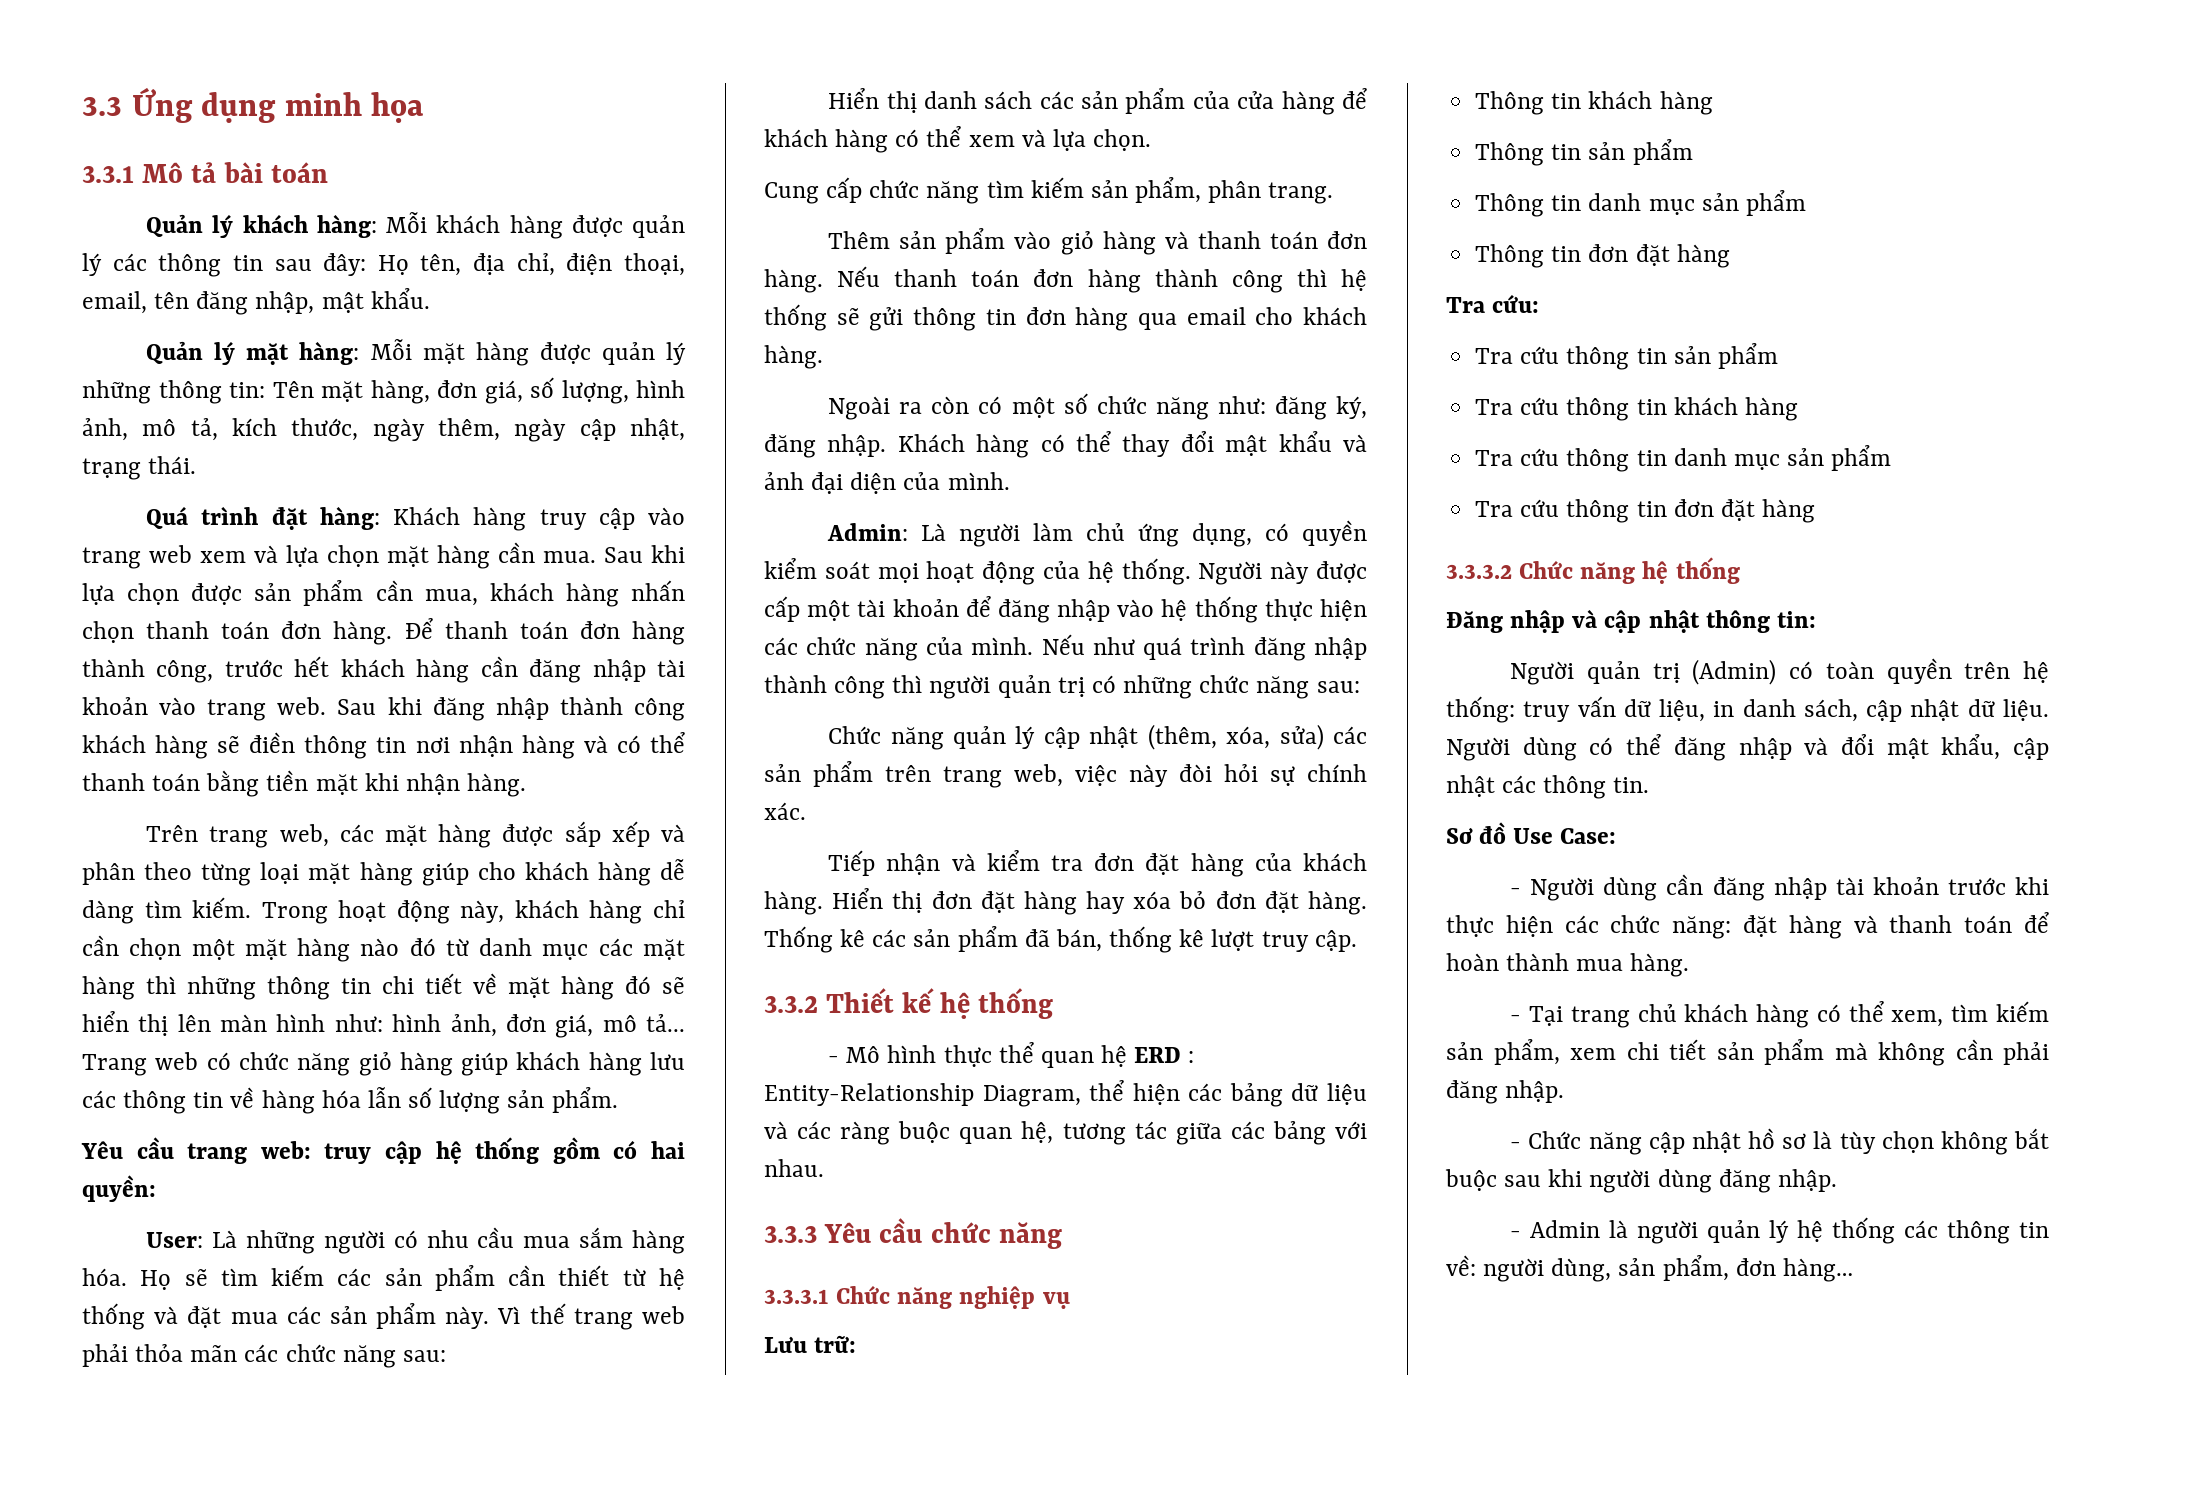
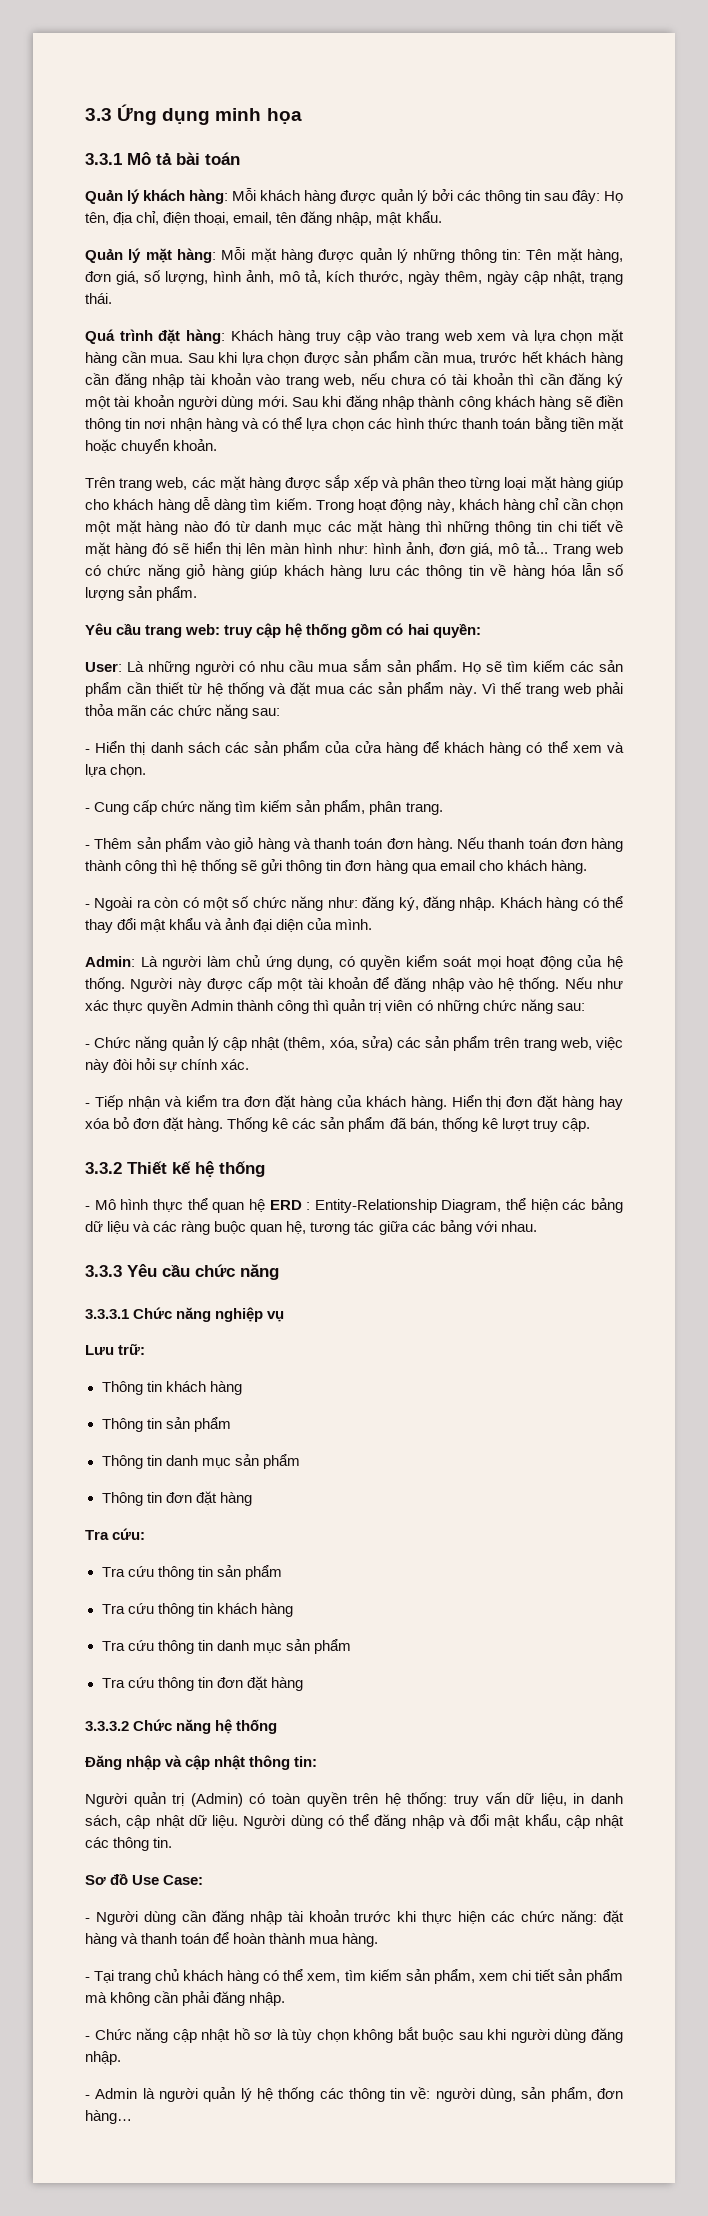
- Quản lý khách hàng: Mỗi khách hàng được quản lý các thông tin sau đây: Họ tên, địa chỉ, điện thoại, email, tên đăng nhập, mật khẩu.
+ Quản lý khách hàng: Mỗi khách hàng được quản lý bởi các thông tin sau đây: Họ tên, địa chỉ, điện thoại, email, tên đăng nhập, mật khẩu.
- Sau khi lựa chọn được sản phẩm cần mua, khách hàng nhấn chọn thanh toán đơn hàng. Để thanh toán đơn hàng thành công, trước hết khách hàng cần đăng nhập tài khoản vào trang web.
+ Sau khi lựa chọn được sản phẩm cần mua, trước hết khách hàng cần đăng nhập tài khoản vào trang web, nếu chưa có tài khoản thì cần đăng ký một tài khoản người dùng mới.
- Sau khi đăng nhập thành công khách hàng sẽ điền thông tin nơi nhận hàng và có thể thanh toán bằng tiền mặt khi nhận hàng.
+ Sau khi đăng nhập thành công khách hàng sẽ điền thông tin nơi nhận hàng và có thể lựa chọn các hình thức thanh toán bằng tiền mặt hoặc chuyển khoản.
- User: Là những người có nhu cầu mua sắm hàng hóa.
+ User: Là những người có nhu cầu mua sắm sản phẩm.
- Hiển thị danh sách các sản phẩm của cửa hàng để khách hàng có thể xem và lựa chọn.
+ - Hiển thị danh sách các sản phẩm của cửa hàng để khách hàng có thể xem và lựa chọn.
- Cung cấp chức năng tìm kiếm sản phẩm, phân trang.
+ - Cung cấp chức năng tìm kiếm sản phẩm, phân trang.
- Thêm sản phẩm vào giỏ hàng và thanh toán đơn hàng.
+ - Thêm sản phẩm vào giỏ hàng và thanh toán đơn hàng.
- Ngoài ra còn có một số chức năng như: đăng ký, đăng nhập.
+ - Ngoài ra còn có một số chức năng như: đăng ký, đăng nhập.
- Người này được cấp một tài khoản để đăng nhập vào hệ thống thực hiện các chức năng của mình. Nếu như quá trình đăng nhập thành công thì người quản trị có những chức năng sau:
+ Người này được cấp một tài khoản để đăng nhập vào hệ thống. Nếu như xác thực quyền Admin thành công thì quản trị viên có những chức năng sau:
- Chức năng quản lý cập nhật (thêm, xóa, sửa) các sản phẩm trên trang web, việc này đòi hỏi sự chính xác.
+ - Chức năng quản lý cập nhật (thêm, xóa, sửa) các sản phẩm trên trang web, việc này đòi hỏi sự chính xác.
- Tiếp nhận và kiểm tra đơn đặt hàng của khách hàng.
+ - Tiếp nhận và kiểm tra đơn đặt hàng của khách hàng.

